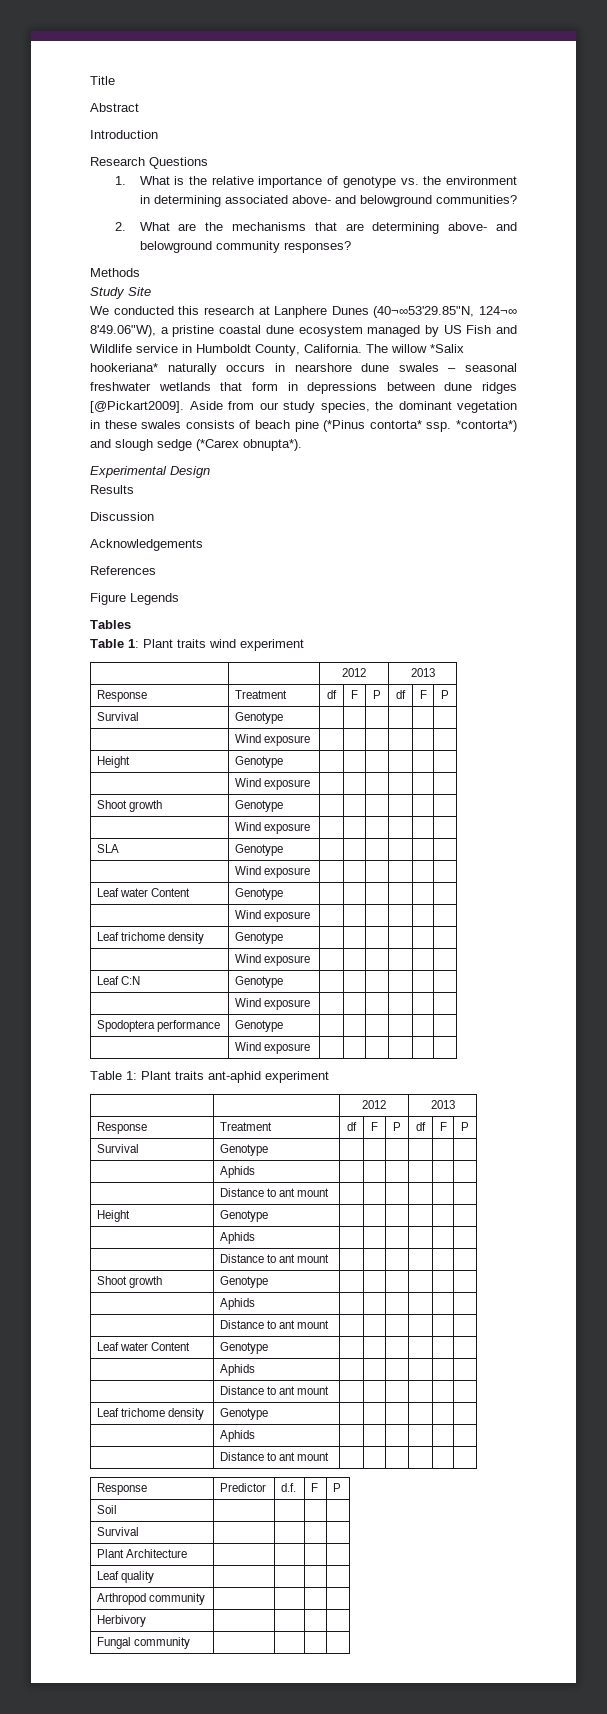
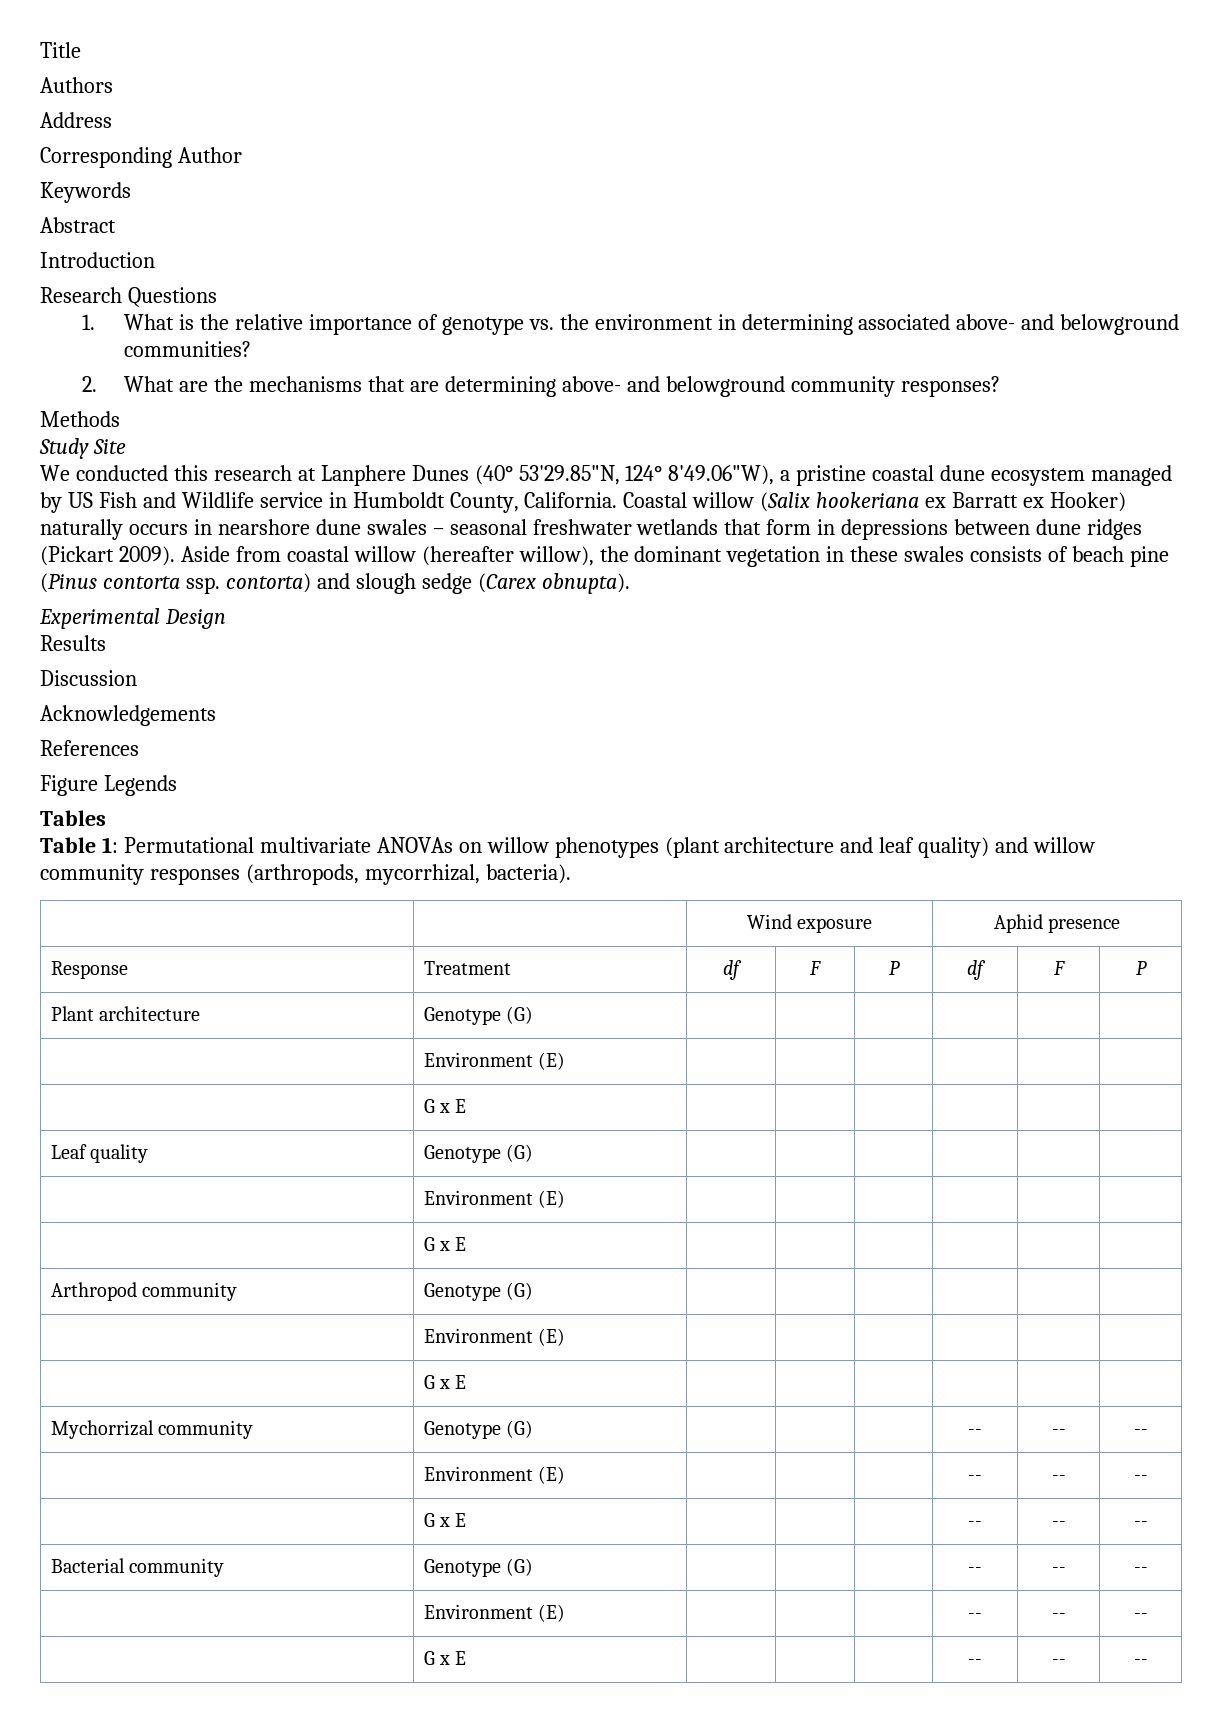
+ Authors
+ Address
+ Corresponding Author
+ Keywords
- We conducted this research at Lanphere Dunes (40¬∞53'29.85"N, 124¬∞ 8'49.06"W), a pristine coastal dune ecosystem managed by US Fish and Wildlife service in Humboldt County, California.
+ We conducted this research at Lanphere Dunes (40° 53'29.85"N, 124° 8'49.06"W), a pristine coastal dune ecosystem managed by US Fish and Wildlife service in Humboldt County, California.
- The willow *Salix hookeriana* naturally occurs in nearshore dune swales – seasonal freshwater wetlands that form in depressions between dune ridges [@Pickart2009]. Aside from our study species, the dominant vegetation in these swales consists of beach pine (*Pinus contorta* ssp. *contorta*) and slough sedge (*Carex obnupta*).
+ Coastal willow (Salix hookeriana ex Barratt ex Hooker) naturally occurs in nearshore dune swales – seasonal freshwater wetlands that form in depressions between dune ridges (Pickart 2009). Aside from coastal willow (hereafter willow), the dominant vegetation in these swales consists of beach pine (Pinus contorta ssp. contorta) and slough sedge (Carex obnupta).
- Table 1: Plant traits wind experiment
- | | 2012 | 2013
+ Table 1: Permutational multivariate ANOVAs on willow phenotypes (plant architecture and leaf quality) and willow community responses (arthropods, mycorrhizal, bacteria).
+ | | Wind exposure | Aphid presence
  Response | Treatment | df | F | P | df | F | P
- Survival | Genotype | | | | | |
- | Wind exposure | | | | | |
- Height | Genotype | | | | | |
- | Wind exposure | | | | | |
- Shoot growth | Genotype | | | | | |
- | Wind exposure | | | | | |
- SLA | Genotype | | | | | |
- | Wind exposure | | | | | |
- Leaf water Content | Genotype | | | | | |
- | Wind exposure | | | | | |
- Leaf trichome density | Genotype | | | | | |
- | Wind exposure | | | | | |
- Leaf C:N | Genotype | | | | | |
- | Wind exposure | | | | | |
- Spodoptera performance | Genotype | | | | | |
- | Wind exposure | | | | | |
- Table 1: Plant traits ant-aphid experiment
- | | 2012 | 2013
- Response | Treatment | df | F | P | df | F | P
- Survival | Genotype | | | | | |
- | Aphids | | | | | |
- | Distance to ant mount | | | | | |
- Height | Genotype | | | | | |
- | Aphids | | | | | |
- | Distance to ant mount | | | | | |
- Shoot growth | Genotype | | | | | |
- | Aphids | | | | | |
- | Distance to ant mount | | | | | |
- Leaf water Content | Genotype | | | | | |
- | Aphids | | | | | |
- | Distance to ant mount | | | | | |
- Leaf trichome density | Genotype | | | | | |
- | Aphids | | | | | |
- | Distance to ant mount | | | | | |
- Response | Predictor | d.f. | F | P
- Soil | | | |
- Survival | | | |
- Plant Architecture | | | |
- Leaf quality | | | |
- Arthropod community | | | |
- Herbivory | | | |
- Fungal community | | | |
+ Plant architecture | Genotype (G) | | | | | |
+ | Environment (E) | | | | | |
+ | G x E | | | | | |
+ Leaf quality | Genotype (G) | | | | | |
+ | Environment (E) | | | | | |
+ | G x E | | | | | |
+ Arthropod community | Genotype (G) | | | | | |
+ | Environment (E) | | | | | |
+ | G x E | | | | | |
+ Mychorrizal community | Genotype (G) | | | | -- | -- | --
+ | Environment (E) | | | | -- | -- | --
+ | G x E | | | | -- | -- | --
+ Bacterial community | Genotype (G) | | | | -- | -- | --
+ | Environment (E) | | | | -- | -- | --
+ | G x E | | | | -- | -- | --

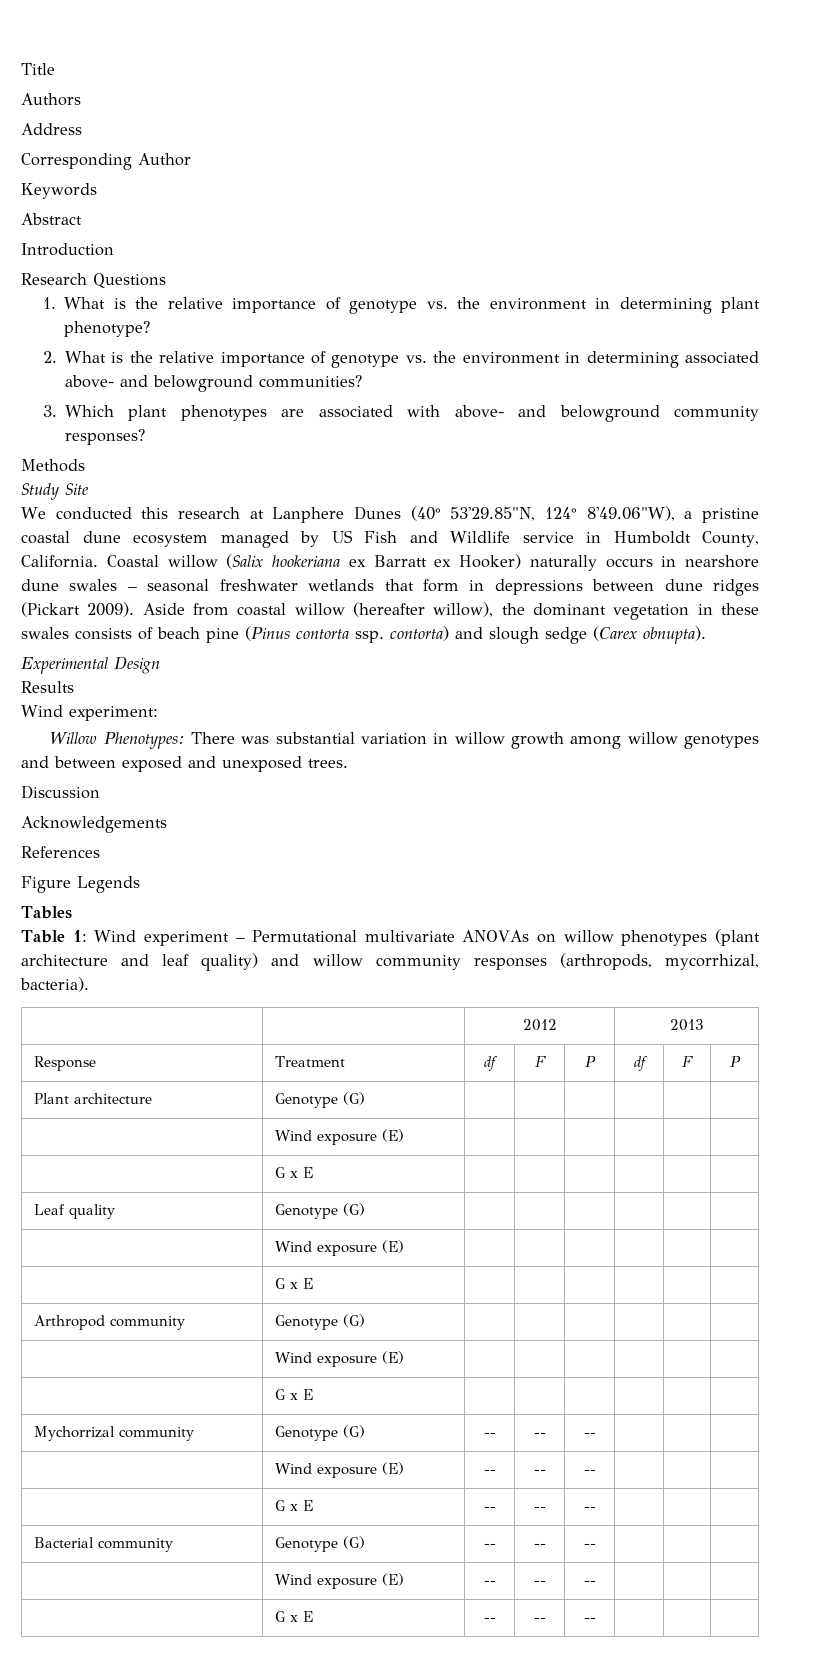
- 1. What is the relative importance of genotype vs. the environment in determining associated above- and belowground communities?
+ 1. What is the relative importance of genotype vs. the environment in determining plant phenotype?
+ 2. What is the relative importance of genotype vs. the environment in determining associated above- and belowground communities?
- 2. What are the mechanisms that are determining above- and belowground community responses?
+ 3. Which plant phenotypes are associated with above- and belowground community responses?
+ Wind experiment:
+ Willow Phenotypes: There was substantial variation in willow growth among willow genotypes and between exposed and unexposed trees.
- Table 1: Permutational multivariate ANOVAs on willow phenotypes (plant architecture and leaf quality) and willow community responses (arthropods, mycorrhizal, bacteria).
+ Table 1: Wind experiment – Permutational multivariate ANOVAs on willow phenotypes (plant architecture and leaf quality) and willow community responses (arthropods, mycorrhizal, bacteria).
- | | Wind exposure | Aphid presence
+ | | 2012 | 2013
  Plant architecture | Genotype (G) | | | | | |
- | Environment (E) | | | | | |
+ | Wind exposure (E) | | | | | |
  Leaf quality | Genotype (G) | | | | | |
- | Environment (E) | | | | | |
+ | Wind exposure (E) | | | | | |
  Arthropod community | Genotype (G) | | | | | |
- | Environment (E) | | | | | |
+ | Wind exposure (E) | | | | | |
- Mychorrizal community | Genotype (G) | | | | -- | -- | --
- | Environment (E) | | | | -- | -- | --
- | G x E | | | | -- | -- | --
- Bacterial community | Genotype (G) | | | | -- | -- | --
- | Environment (E) | | | | -- | -- | --
- | G x E | | | | -- | -- | --
+ Mychorrizal community | Genotype (G) | -- | -- | -- | | |
+ | Wind exposure (E) | -- | -- | -- | | |
+ | G x E | -- | -- | -- | | |
+ Bacterial community | Genotype (G) | -- | -- | -- | | |
+ | Wind exposure (E) | -- | -- | -- | | |
+ | G x E | -- | -- | -- | | |

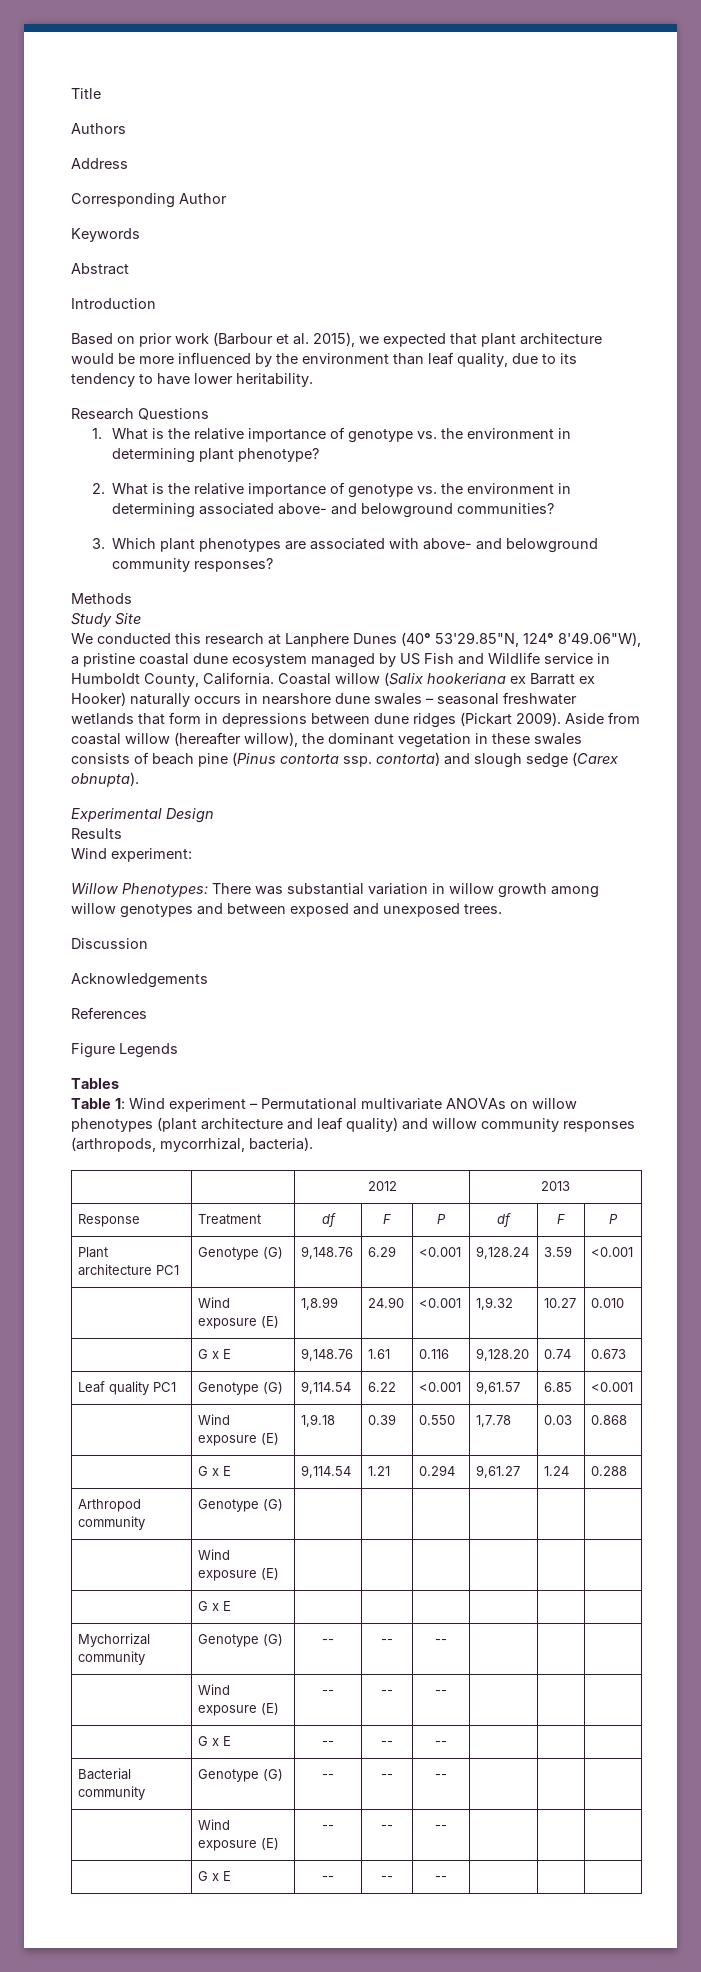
+ Based on prior work (Barbour et al. 2015), we expected that plant architecture would be more influenced by the environment than leaf quality, due to its tendency to have lower heritability.
- Plant architecture | Genotype (G) | | | | | |
- | Wind exposure (E) | | | | | |
- | G x E | | | | | |
+ Plant architecture PC1 | Genotype (G) | 9,148.76 | 6.29 | <0.001 | 9,128.24 | 3.59 | <0.001
+ | Wind exposure (E) | 1,8.99 | 24.90 | <0.001 | 1,9.32 | 10.27 | 0.010
+ | G x E | 9,148.76 | 1.61 | 0.116 | 9,128.20 | 0.74 | 0.673
- Leaf quality | Genotype (G) | | | | | |
- | Wind exposure (E) | | | | | |
- | G x E | | | | | |
+ Leaf quality PC1 | Genotype (G) | 9,114.54 | 6.22 | <0.001 | 9,61.57 | 6.85 | <0.001
+ | Wind exposure (E) | 1,9.18 | 0.39 | 0.550 | 1,7.78 | 0.03 | 0.868
+ | G x E | 9,114.54 | 1.21 | 0.294 | 9,61.27 | 1.24 | 0.288

